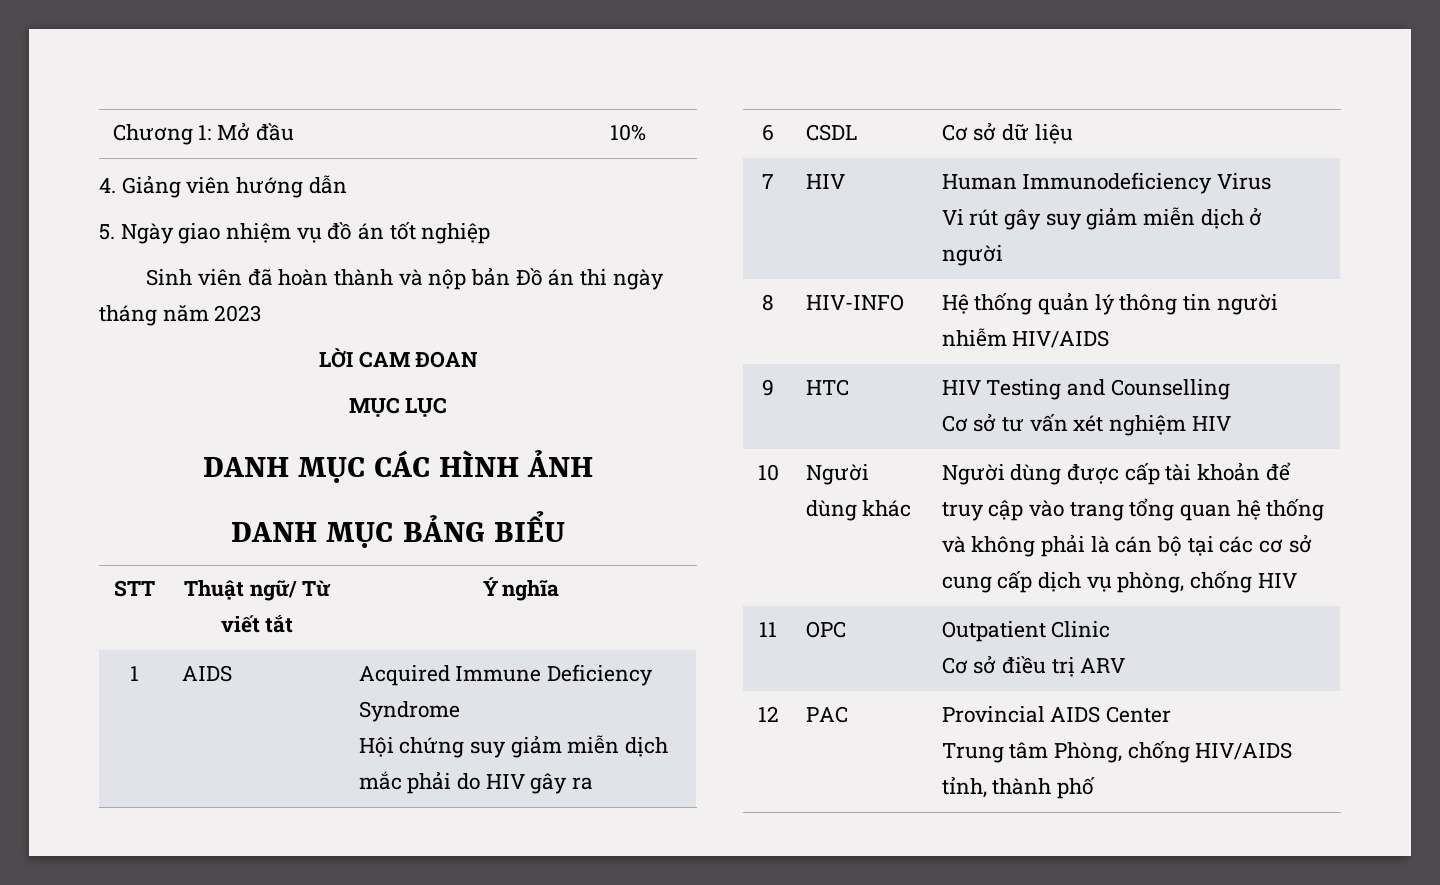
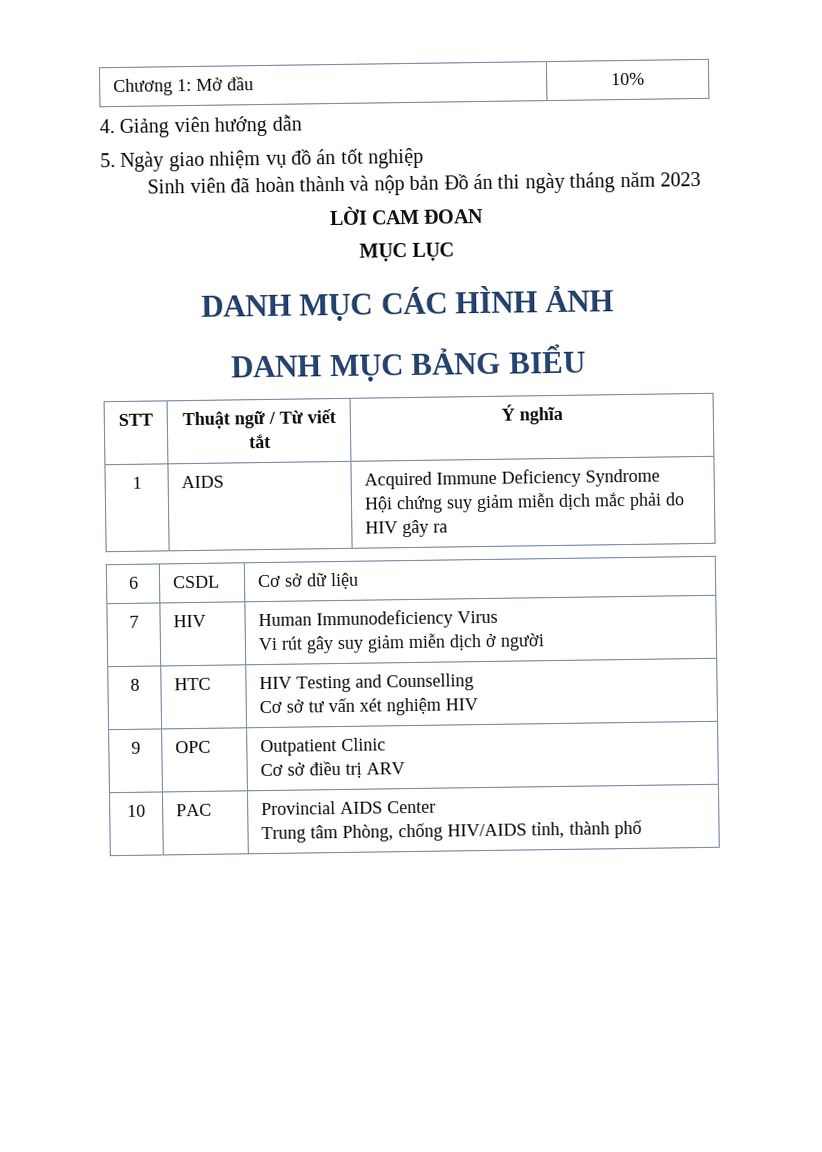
- STT | Thuật ngữ/ Từ viết tắt | Ý nghĩa
+ STT | Thuật ngữ / Từ viết tắt | Ý nghĩa
- 8 | HIV-INFO | Hệ thống quản lý thông tin người nhiễm HIV/AIDS
- 9 | HTC | HIV Testing and Counselling
+ 8 | HTC | HIV Testing and Counselling
- 10 | Người dùng khác | Người dùng được cấp tài khoản để truy cập vào trang tổng quan hệ thống và không phải là cán bộ tại các cơ sở cung cấp dịch vụ phòng, chống HIV
- 11 | OPC | Outpatient Clinic
+ 9 | OPC | Outpatient Clinic
- 12 | PAC | Provincial AIDS Center
+ 10 | PAC | Provincial AIDS Center

